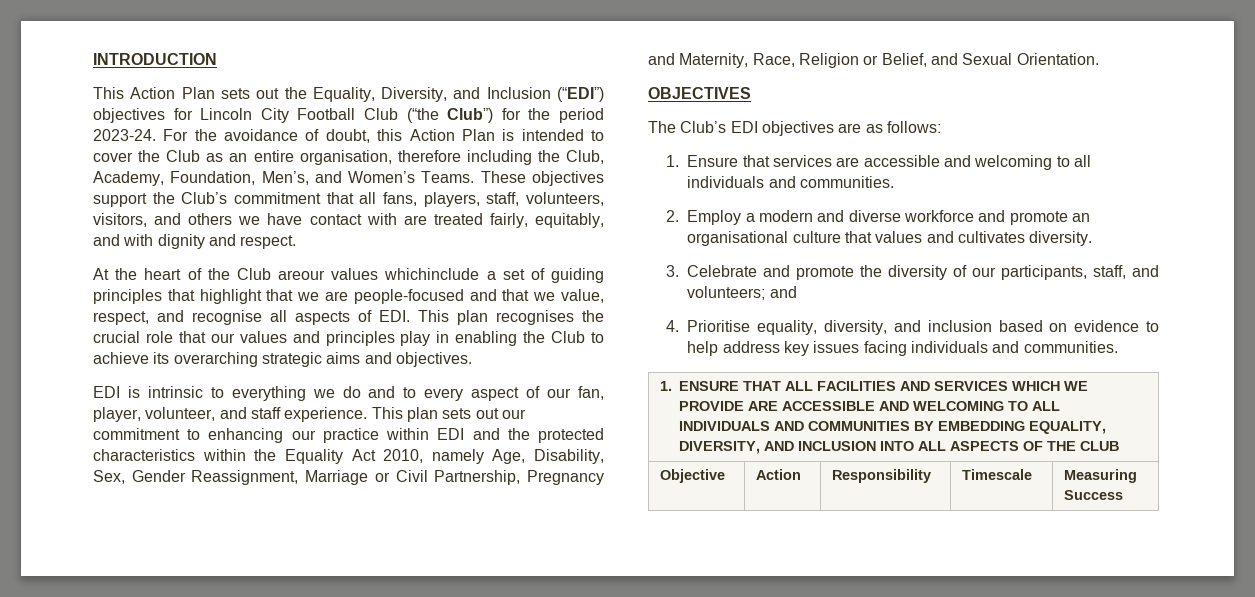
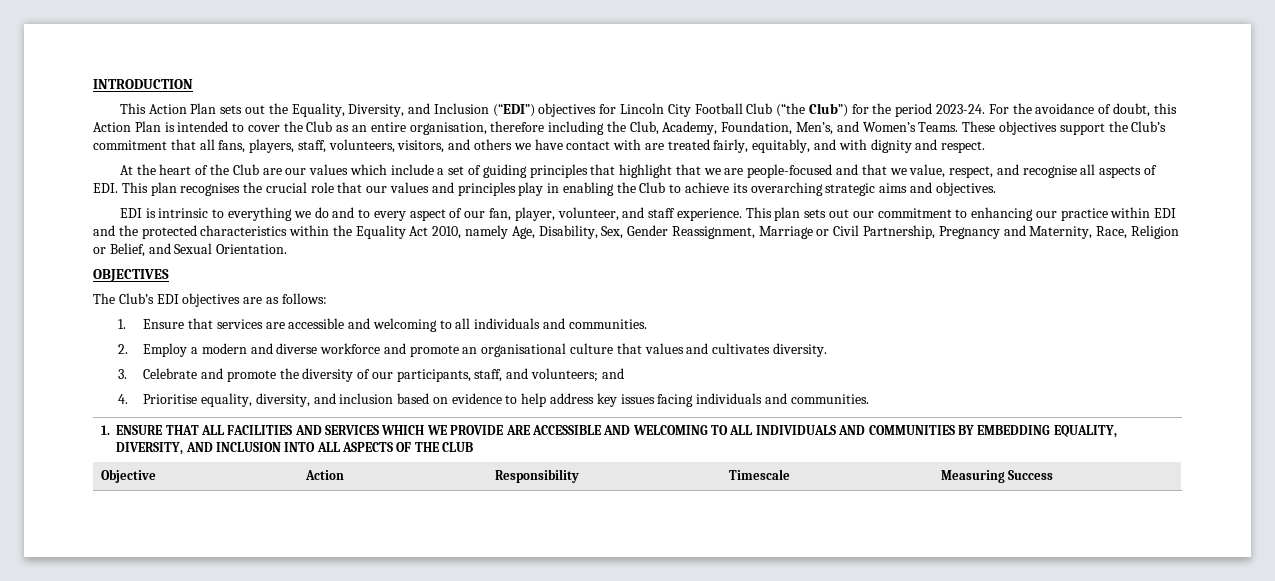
- At the heart of the Club areour values whichinclude a set of guiding principles that highlight that we are people-focused and that we value, respect, and recognise all aspects of EDI. This plan recognises the crucial role that our values and principles play in enabling the Club to achieve its overarching strategic aims and objectives.
+ At the heart of the Club are our values which include a set of guiding principles that highlight that we are people-focused and that we value, respect, and recognise all aspects of EDI. This plan recognises the crucial role that our values and principles play in enabling the Club to achieve its overarching strategic aims and objectives.

